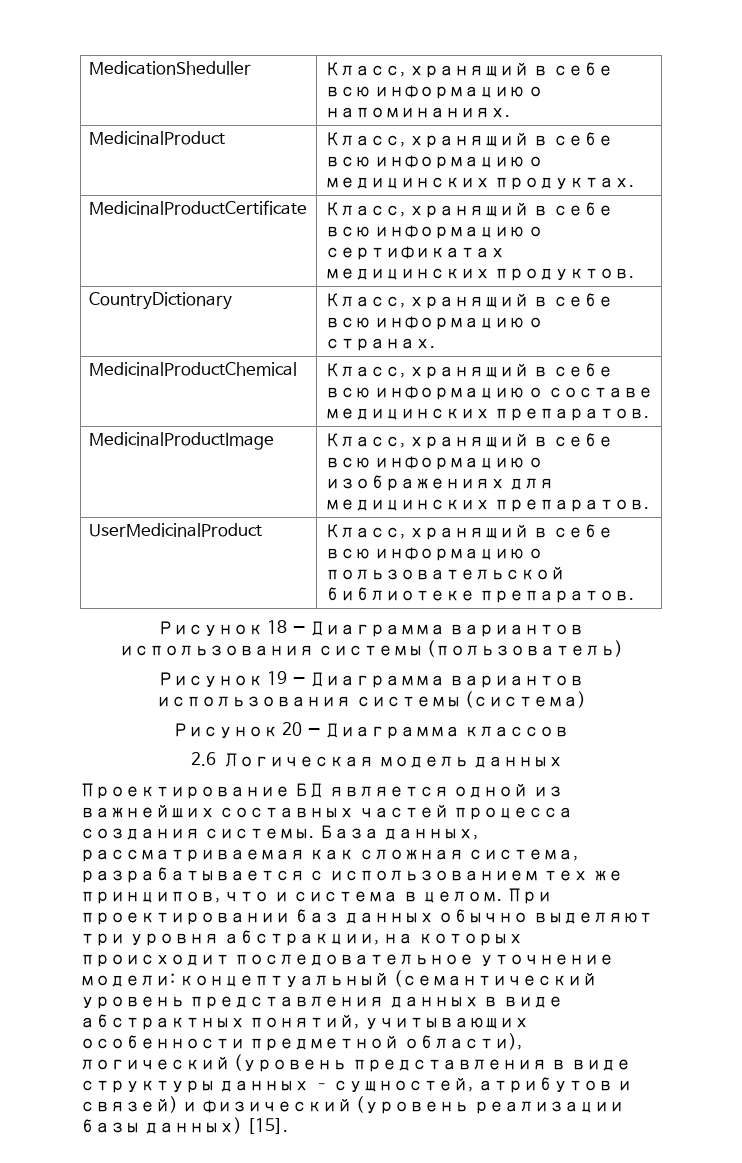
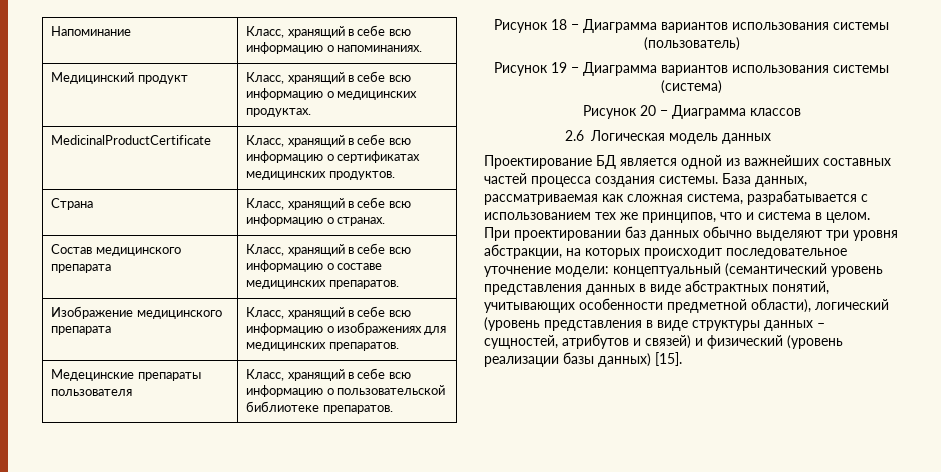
- MedicationSheduller | Класс, хранящий в себе всю информацию о напоминаниях.
+ Напоминание | Класс, хранящий в себе всю информацию о напоминаниях.
- MedicinalProduct | Класс, хранящий в себе всю информацию о медицинских продуктах.
+ Медицинский продукт | Класс, хранящий в себе всю информацию о медицинских продуктах.
- CountryDictionary | Класс, хранящий в себе всю информацию о странах.
+ Страна | Класс, хранящий в себе всю информацию о странах.
- MedicinalProductChemical | Класс, хранящий в себе всю информацию о составе медицинских препаратов.
+ Состав медицинского препарата | Класс, хранящий в себе всю информацию о составе медицинских препаратов.
- MedicinalProductImage | Класс, хранящий в себе всю информацию о изображениях для медицинских препаратов.
+ Изображение медицинского препарата | Класс, хранящий в себе всю информацию о изображениях для медицинских препаратов.
- UserMedicinalProduct | Класс, хранящий в себе всю информацию о пользовательской библиотеке препаратов.
+ Медецинские препараты пользователя | Класс, хранящий в себе всю информацию о пользовательской библиотеке препаратов.

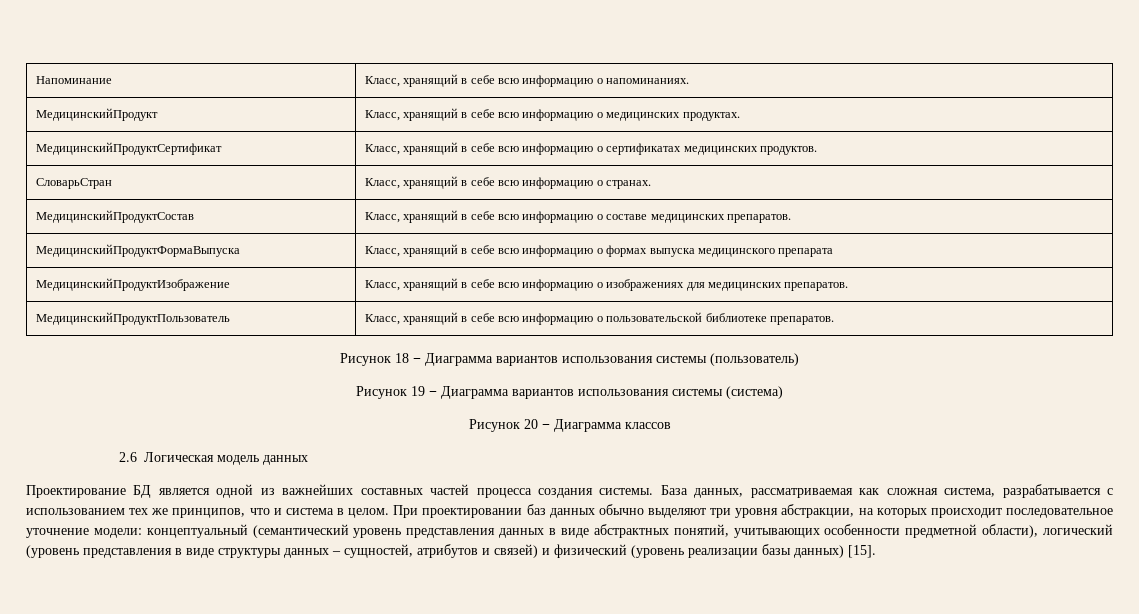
- Медицинский продукт | Класс, хранящий в себе всю информацию о медицинских продуктах.
+ МедицинскийПродукт | Класс, хранящий в себе всю информацию о медицинских продуктах.
- MedicinalProductCertificate | Класс, хранящий в себе всю информацию о сертификатах медицинских продуктов.
+ МедицинскийПродуктСертификат | Класс, хранящий в себе всю информацию о сертификатах медицинских продуктов.
- Страна | Класс, хранящий в себе всю информацию о странах.
+ СловарьСтран | Класс, хранящий в себе всю информацию о странах.
- Состав медицинского препарата | Класс, хранящий в себе всю информацию о составе медицинских препаратов.
+ МедицинскийПродуктСостав | Класс, хранящий в себе всю информацию о составе медицинских препаратов.
- Изображение медицинского препарата | Класс, хранящий в себе всю информацию о изображениях для медицинских препаратов.
+ МедицинскийПродуктФормаВыпуска | Класс, хранящий в себе всю информацию о формах выпуска медицинского препарата
+ МедицинскийПродуктИзображение | Класс, хранящий в себе всю информацию о изображениях для медицинских препаратов.
- Медецинские препараты пользователя | Класс, хранящий в себе всю информацию о пользовательской библиотеке препаратов.
+ МедицинскийПродуктПользователь | Класс, хранящий в себе всю информацию о пользовательской библиотеке препаратов.

